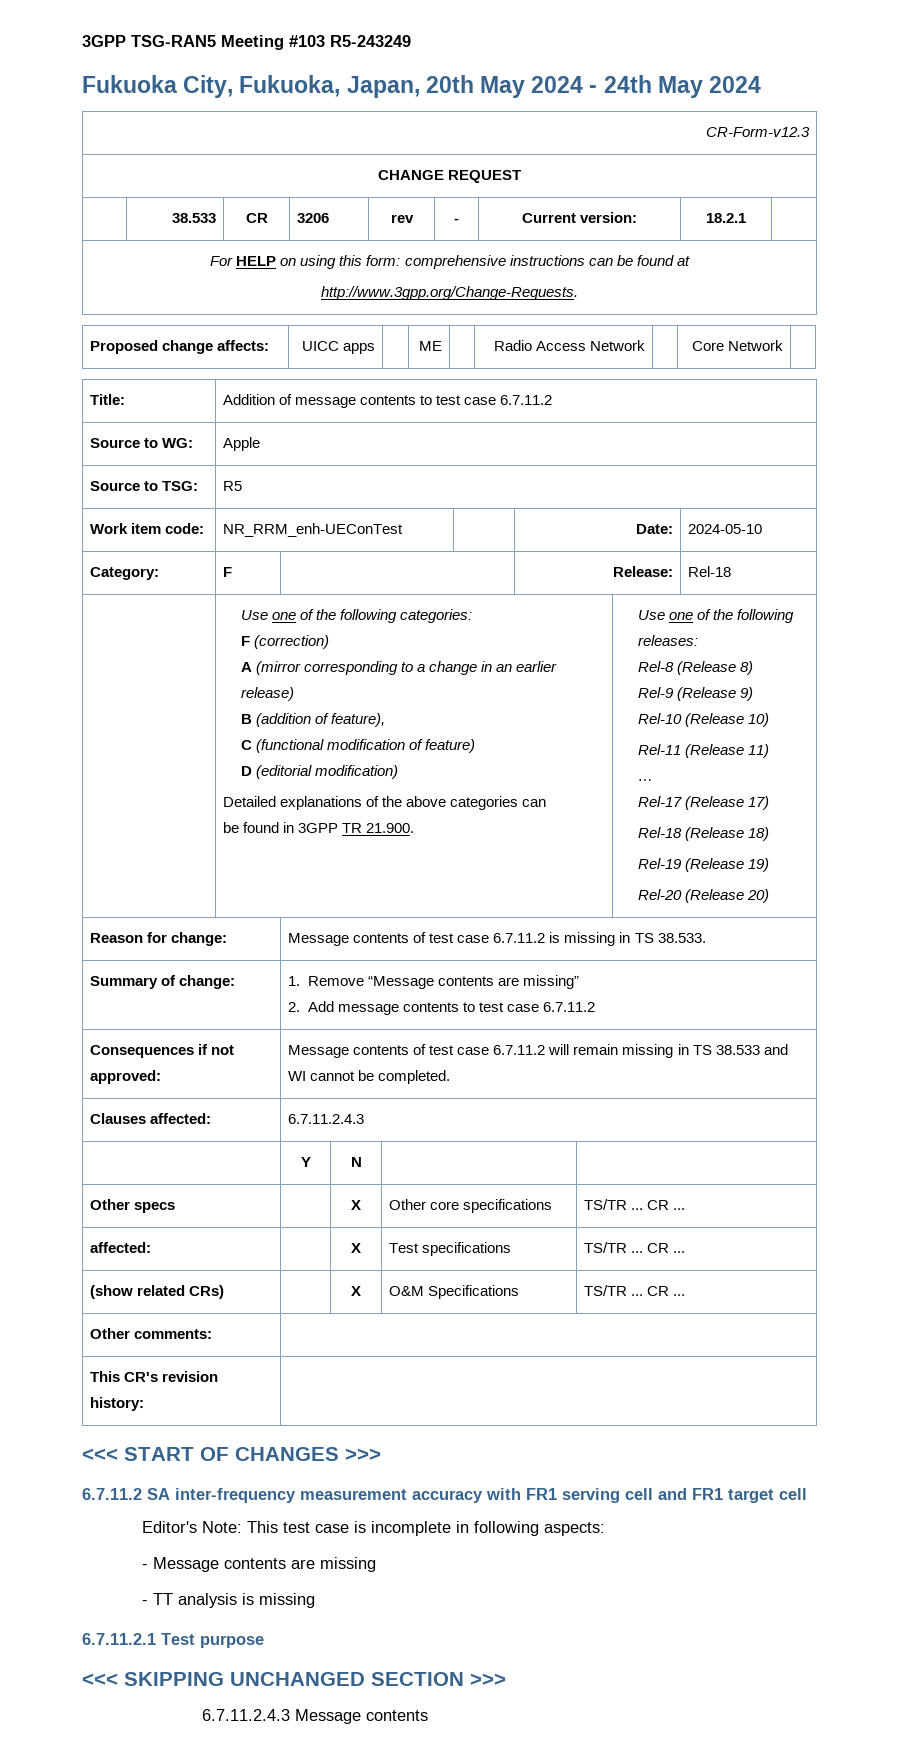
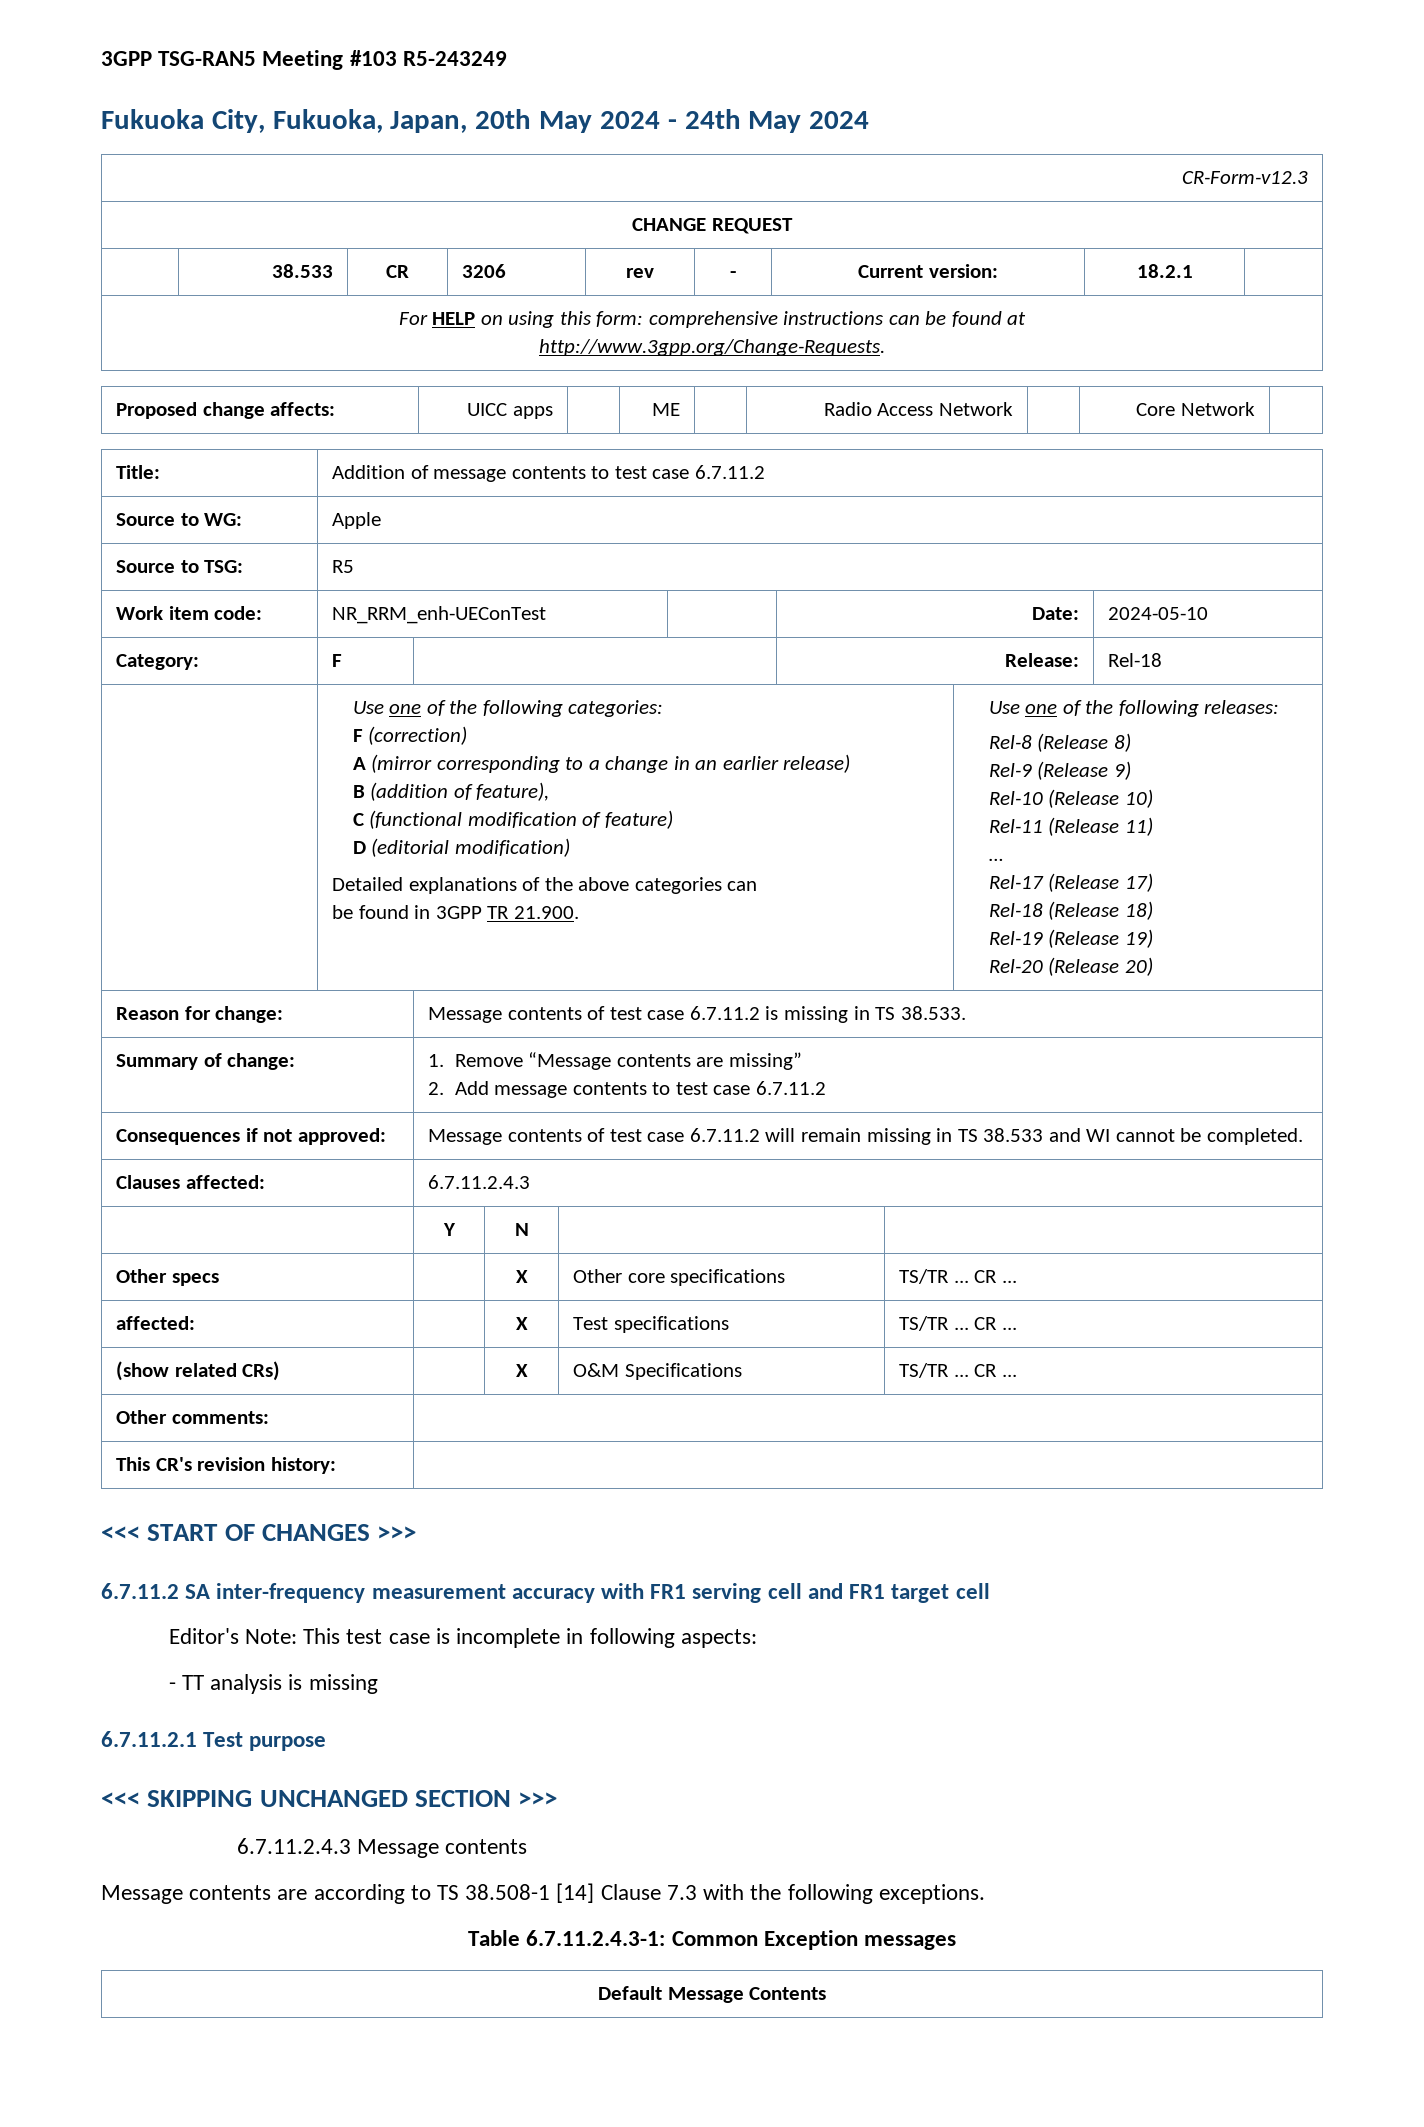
- - Message contents are missing
+ Message contents are according to TS 38.508-1 [14] Clause 7.3 with the following exceptions.
+ Table 6.7.11.2.4.3-1: Common Exception messages
+ Default Message Contents

